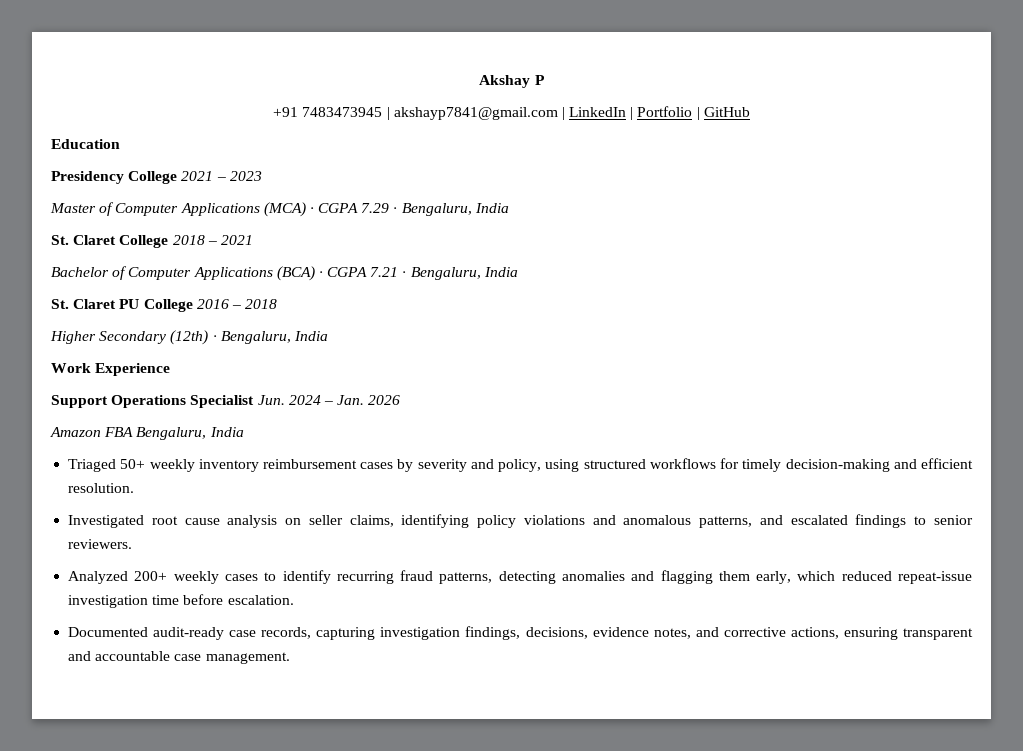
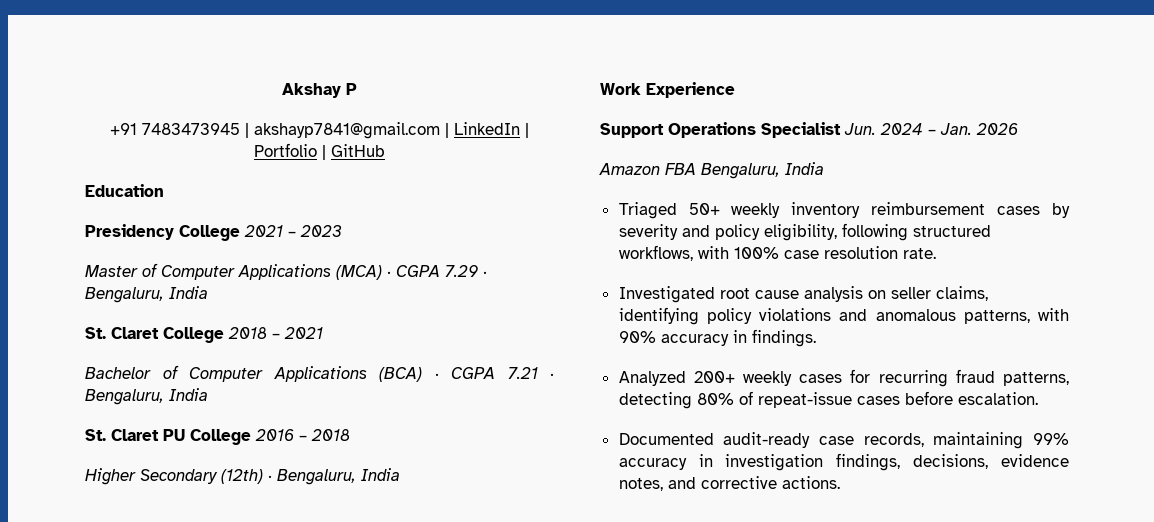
- Triaged 50+ weekly inventory reimbursement cases by severity and policy, using structured workflows for timely decision-making and efficient resolution.
+ Triaged 50+ weekly inventory reimbursement cases by severity and policy eligibility, following structured workflows, with 100% case resolution rate.
- Investigated root cause analysis on seller claims, identifying policy violations and anomalous patterns, and escalated findings to senior reviewers.
+ Investigated root cause analysis on seller claims, identifying policy violations and anomalous patterns, with 90% accuracy in findings.
- Analyzed 200+ weekly cases to identify recurring fraud patterns, detecting anomalies and flagging them early, which reduced repeat-issue investigation time before escalation.
+ Analyzed 200+ weekly cases for recurring fraud patterns, detecting 80% of repeat-issue cases before escalation.
- Documented audit-ready case records, capturing investigation findings, decisions, evidence notes, and corrective actions, ensuring transparent and accountable case management.
+ Documented audit-ready case records, maintaining 99% accuracy in investigation findings, decisions, evidence notes, and corrective actions.

